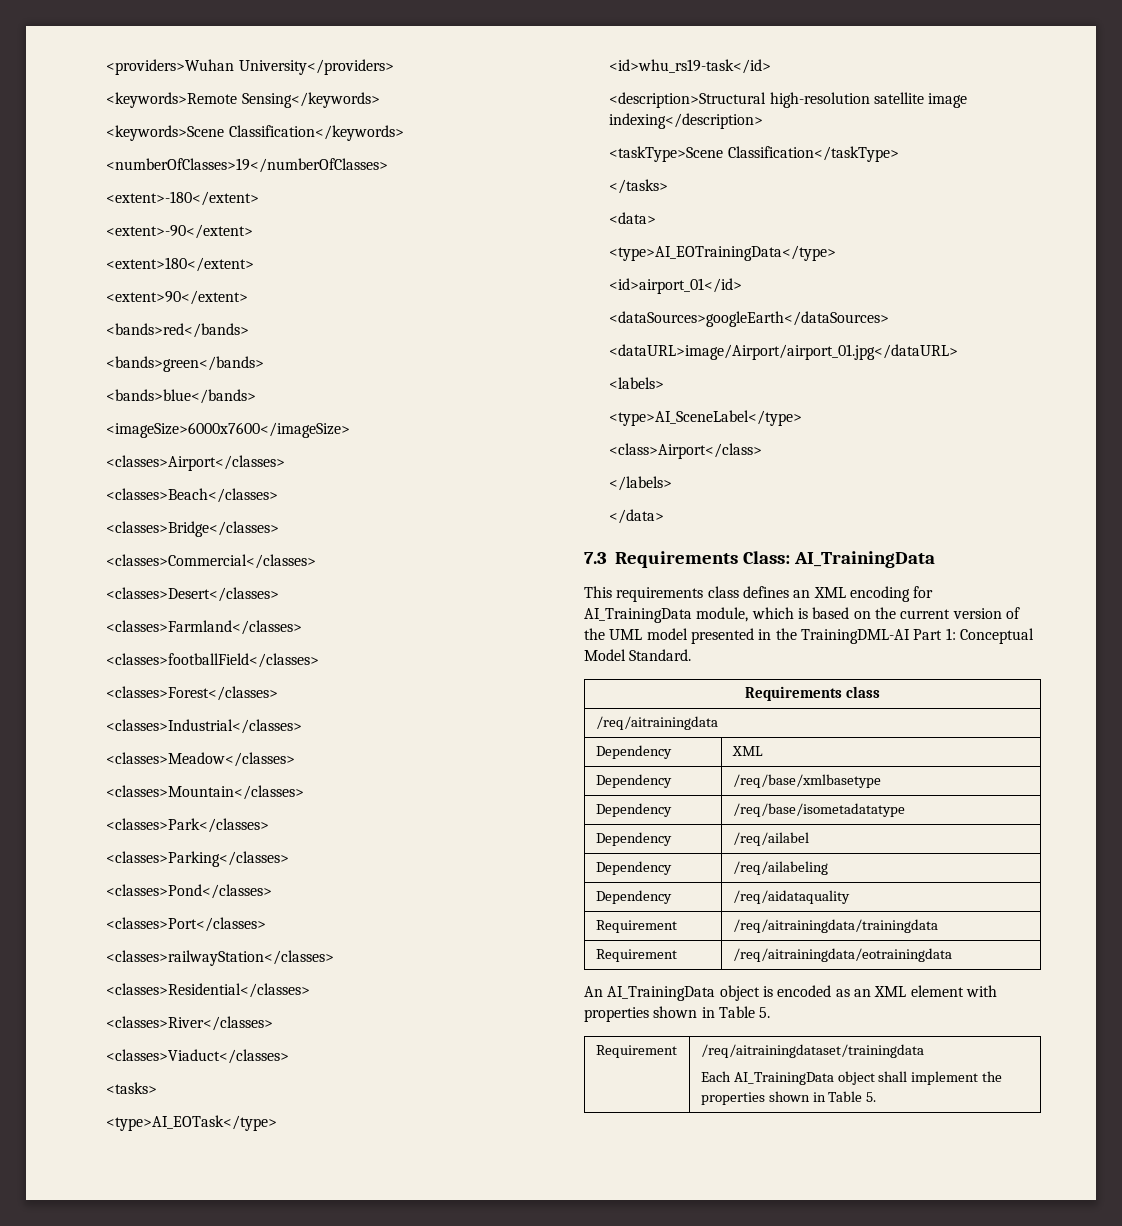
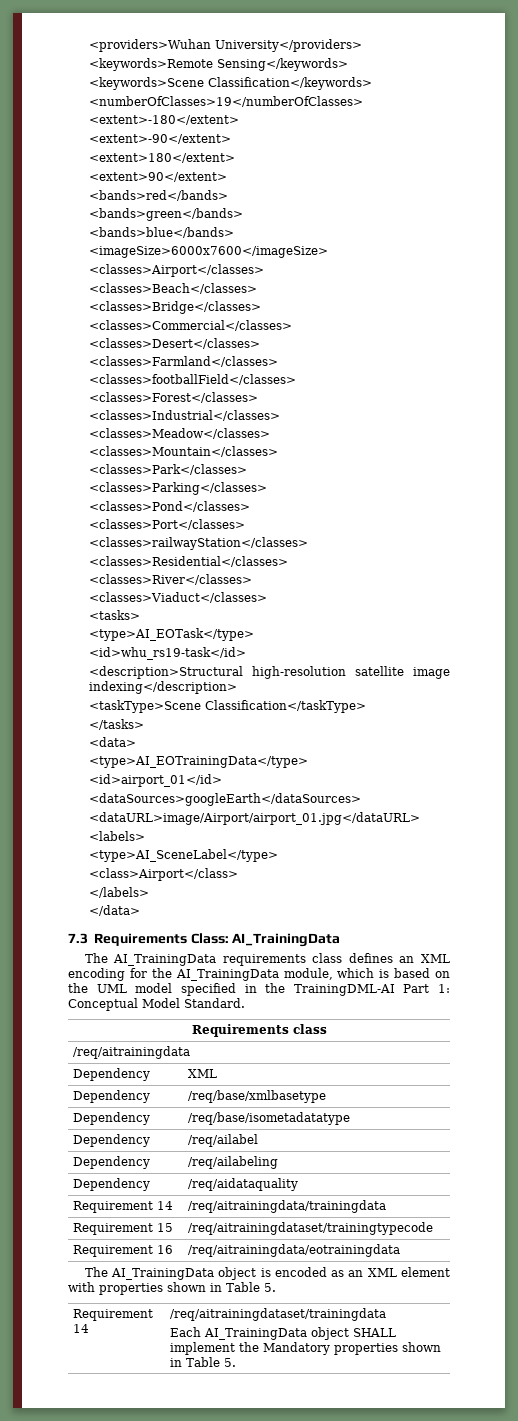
- This requirements class defines an XML encoding for AI_TrainingData module, which is based on the current version of the UML model presented in the TrainingDML-AI Part 1: Conceptual Model Standard.
+ The AI_TrainingData requirements class defines an XML encoding for the AI_TrainingData module, which is based on the UML model specified in the TrainingDML-AI Part 1: Conceptual Model Standard.
- Requirement | /req/aitrainingdata/trainingdata
+ Requirement 14 | /req/aitrainingdata/trainingdata
- Requirement | /req/aitrainingdata/eotrainingdata
+ Requirement 15 | /req/aitrainingdataset/trainingtypecode
+ Requirement 16 | /req/aitrainingdata/eotrainingdata
- An AI_TrainingData object is encoded as an XML element with properties shown in Table 5.
+ The AI_TrainingData object is encoded as an XML element with properties shown in Table 5.
- Requirement | /req/aitrainingdataset/trainingdata
- Each AI_TrainingData object shall implement the properties shown in Table 5.
+ Requirement 14 | /req/aitrainingdataset/trainingdata
+ Each AI_TrainingData object SHALL implement the Mandatory properties shown in Table 5.

